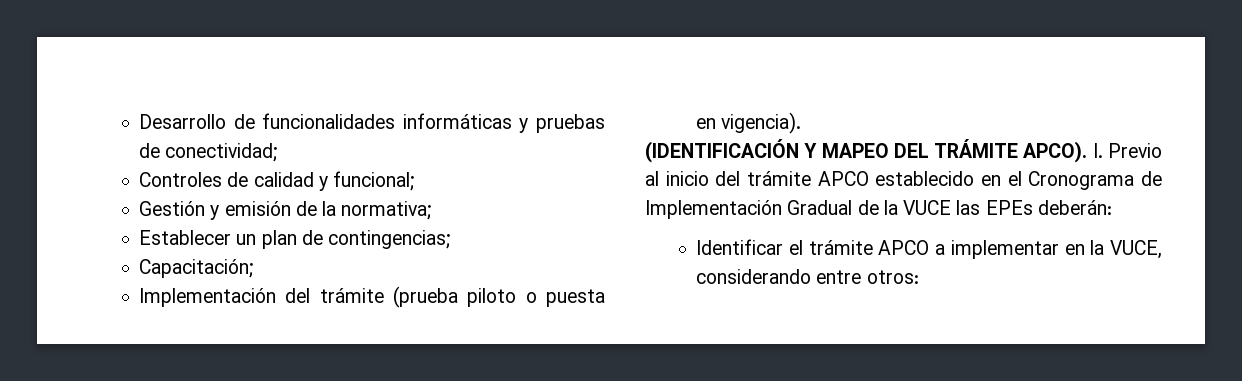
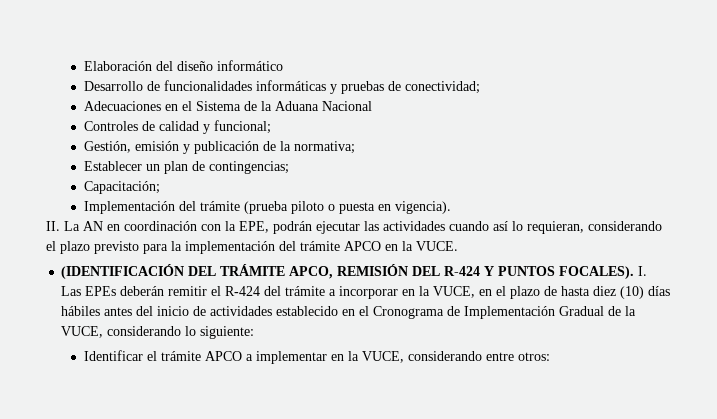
+ Elaboración del diseño informático
+ Adecuaciones en el Sistema de la Aduana Nacional
- Gestión y emisión de la normativa;
+ Gestión, emisión y publicación de la normativa;
- (IDENTIFICACIÓN Y MAPEO DEL TRÁMITE APCO). I. Previo al inicio del trámite APCO establecido en el Cronograma de Implementación Gradual de la VUCE las EPEs deberán:
+ II. La AN en coordinación con la EPE, podrán ejecutar las actividades cuando así lo requieran, considerando el plazo previsto para la implementación del trámite APCO en la VUCE.
+ (IDENTIFICACIÓN DEL TRÁMITE APCO, REMISIÓN DEL R-424 Y PUNTOS FOCALES). I. Las EPEs deberán remitir el R-424 del trámite a incorporar en la VUCE, en el plazo de hasta diez (10) días hábiles antes del inicio de actividades establecido en el Cronograma de Implementación Gradual de la VUCE, considerando lo siguiente:

